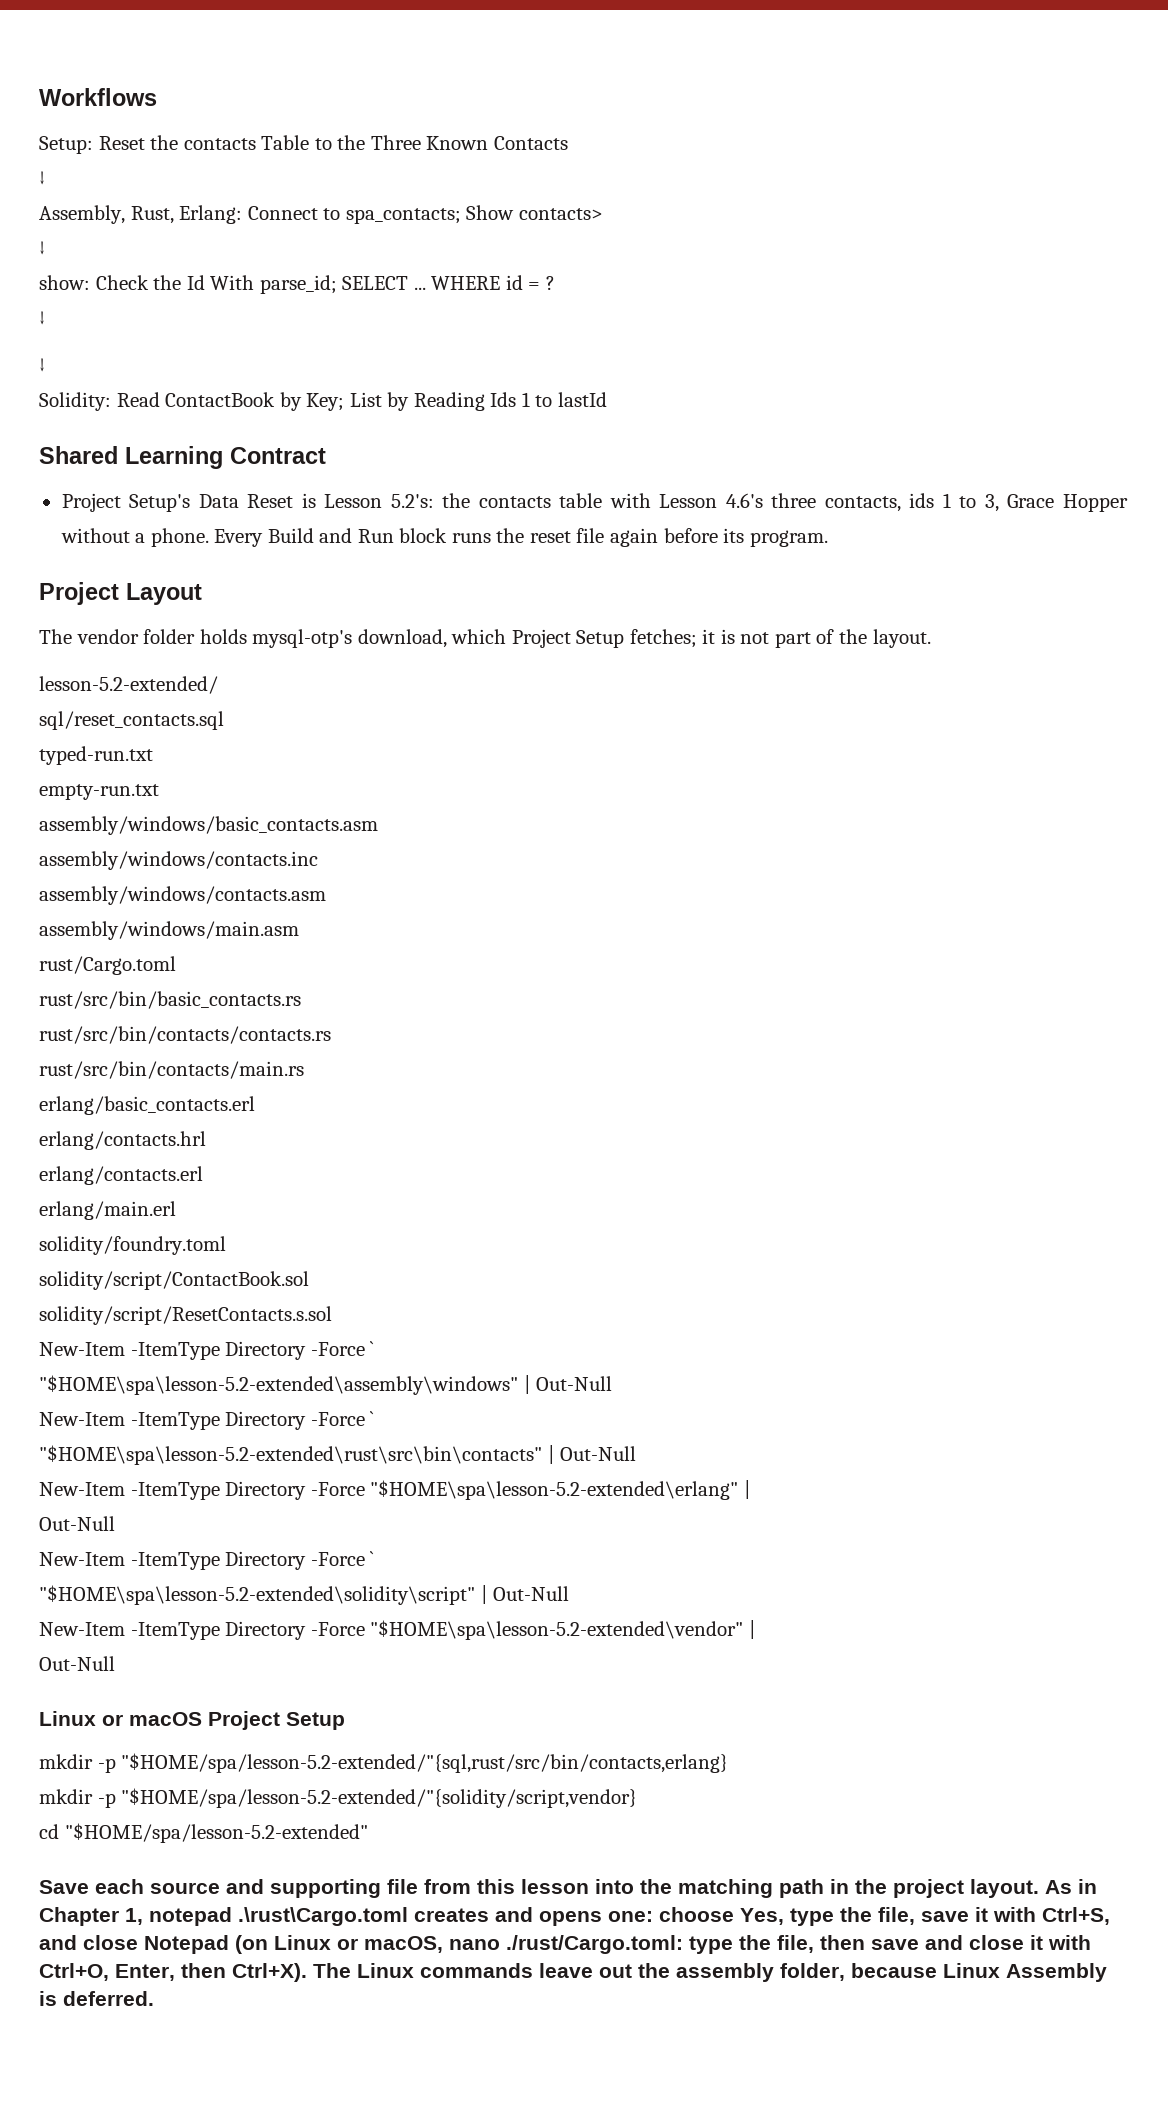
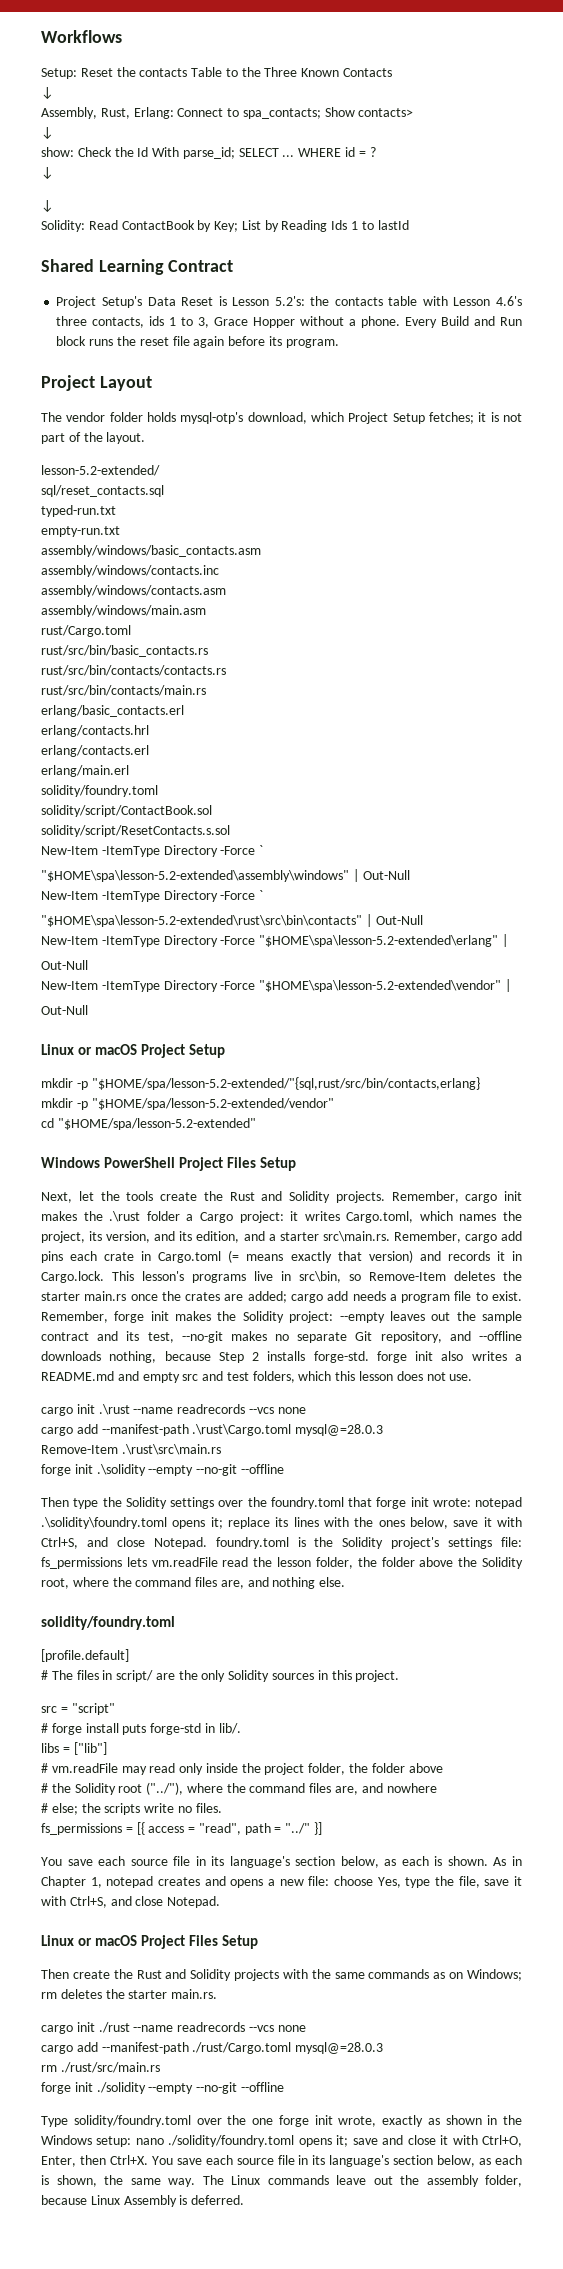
  New-Item -ItemType Directory -Force "$HOME\spa\lesson-5.2-extended\erlang" |
  Out-Null
- New-Item -ItemType Directory -Force `
- "$HOME\spa\lesson-5.2-extended\solidity\script" | Out-Null
- mkdir -p "$HOME/spa/lesson-5.2-extended/"{solidity/script,vendor}
+ mkdir -p "$HOME/spa/lesson-5.2-extended/vendor"
- Save each source and supporting file from this lesson into the matching path in the project layout.
+ Windows PowerShell Project Files Setup
+ Next, let the tools create the Rust and Solidity projects. Remember, cargo init makes the .\rust folder a Cargo project: it writes Cargo.toml, which names the project, its version, and its edition, and a starter src\main.rs. Remember, cargo add pins each crate in Cargo.toml (= means exactly that version) and records it in Cargo.lock. This lesson's programs live in src\bin, so Remove-Item deletes the starter main.rs once the crates are added; cargo add needs a program file to exist. Remember, forge init makes the Solidity project: --empty leaves out the sample contract and its test, --no-git makes no separate Git repository, and --offline downloads nothing, because Step 2 installs forge-std. forge init also writes a README.md and empty src and test folders, which this lesson does not use.
+ cargo init .\rust --name readrecords --vcs none
+ cargo add --manifest-path .\rust\Cargo.toml mysql@=28.0.3
+ Remove-Item .\rust\src\main.rs
+ forge init .\solidity --empty --no-git --offline
+ Then type the Solidity settings over the foundry.toml that forge init wrote: notepad .\solidity\foundry.toml opens it; replace its lines with the ones below, save it with Ctrl+S, and close Notepad. foundry.toml is the Solidity project's settings file: fs_permissions lets vm.readFile read the lesson folder, the folder above the Solidity root, where the command files are, and nothing else.
+ solidity/foundry.toml
+ [profile.default]
+ # The files in script/ are the only Solidity sources in this project.
+ src = "script"
+ # forge install puts forge-std in lib/.
+ libs = ["lib"]
+ # vm.readFile may read only inside the project folder, the folder above
+ # the Solidity root ("../"), where the command files are, and nowhere
+ # else; the scripts write no files.
+ fs_permissions = [{ access = "read", path = "../" }]
+ You save each source file in its language's section below, as each is shown.
- As in Chapter 1, notepad .\rust\Cargo.toml creates and opens one: choose Yes, type the file, save it with Ctrl+S, and close Notepad (on Linux or macOS, nano ./rust/Cargo.toml: type the file, then save and close it with Ctrl+O, Enter, then Ctrl+X).
+ As in Chapter 1, notepad creates and opens a new file: choose Yes, type the file, save it with Ctrl+S, and close Notepad.
+ Linux or macOS Project Files Setup
+ Then create the Rust and Solidity projects with the same commands as on Windows; rm deletes the starter main.rs.
+ cargo init ./rust --name readrecords --vcs none
+ cargo add --manifest-path ./rust/Cargo.toml mysql@=28.0.3
+ rm ./rust/src/main.rs
+ forge init ./solidity --empty --no-git --offline
+ Type solidity/foundry.toml over the one forge init wrote, exactly as shown in the Windows setup: nano ./solidity/foundry.toml opens it; save and close it with Ctrl+O, Enter, then Ctrl+X. You save each source file in its language's section below, as each is shown, the same way.

